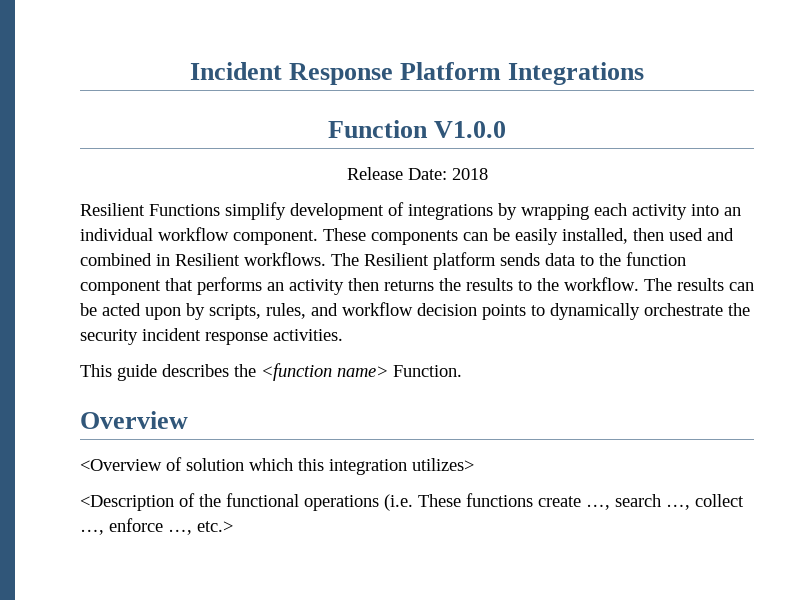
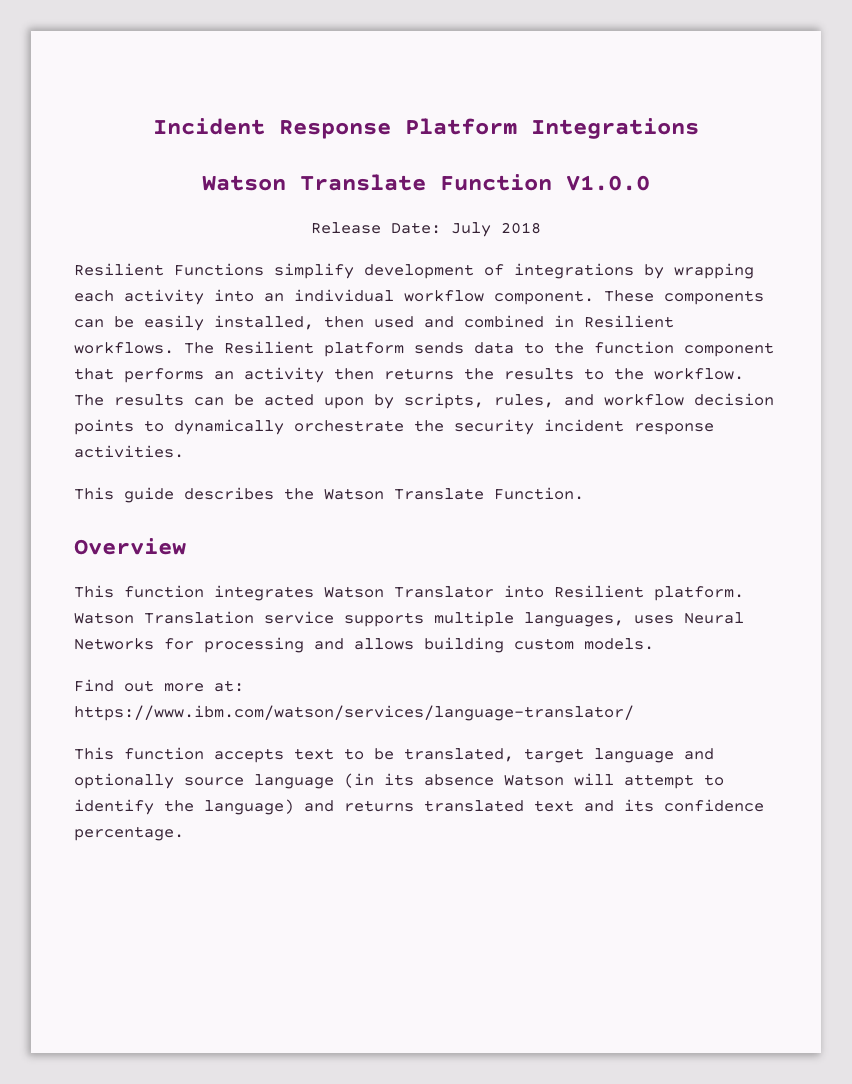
- Function V1.0.0
+ Watson Translate Function V1.0.0
- Release Date: 2018
+ Release Date: July 2018
- This guide describes the <function name> Function.
+ This guide describes the Watson Translate Function.
- <Overview of solution which this integration utilizes>
- <Description of the functional operations (i.e. These functions create …, search …, collect …, enforce …, etc.>
+ This function integrates Watson Translator into Resilient platform. Watson Translation service supports multiple languages, uses Neural Networks for processing and allows building custom models.
+ Find out more at: https://www.ibm.com/watson/services/language-translator/
+ This function accepts text to be translated, target language and optionally source language (in its absence Watson will attempt to identify the language) and returns translated text and its confidence percentage.

